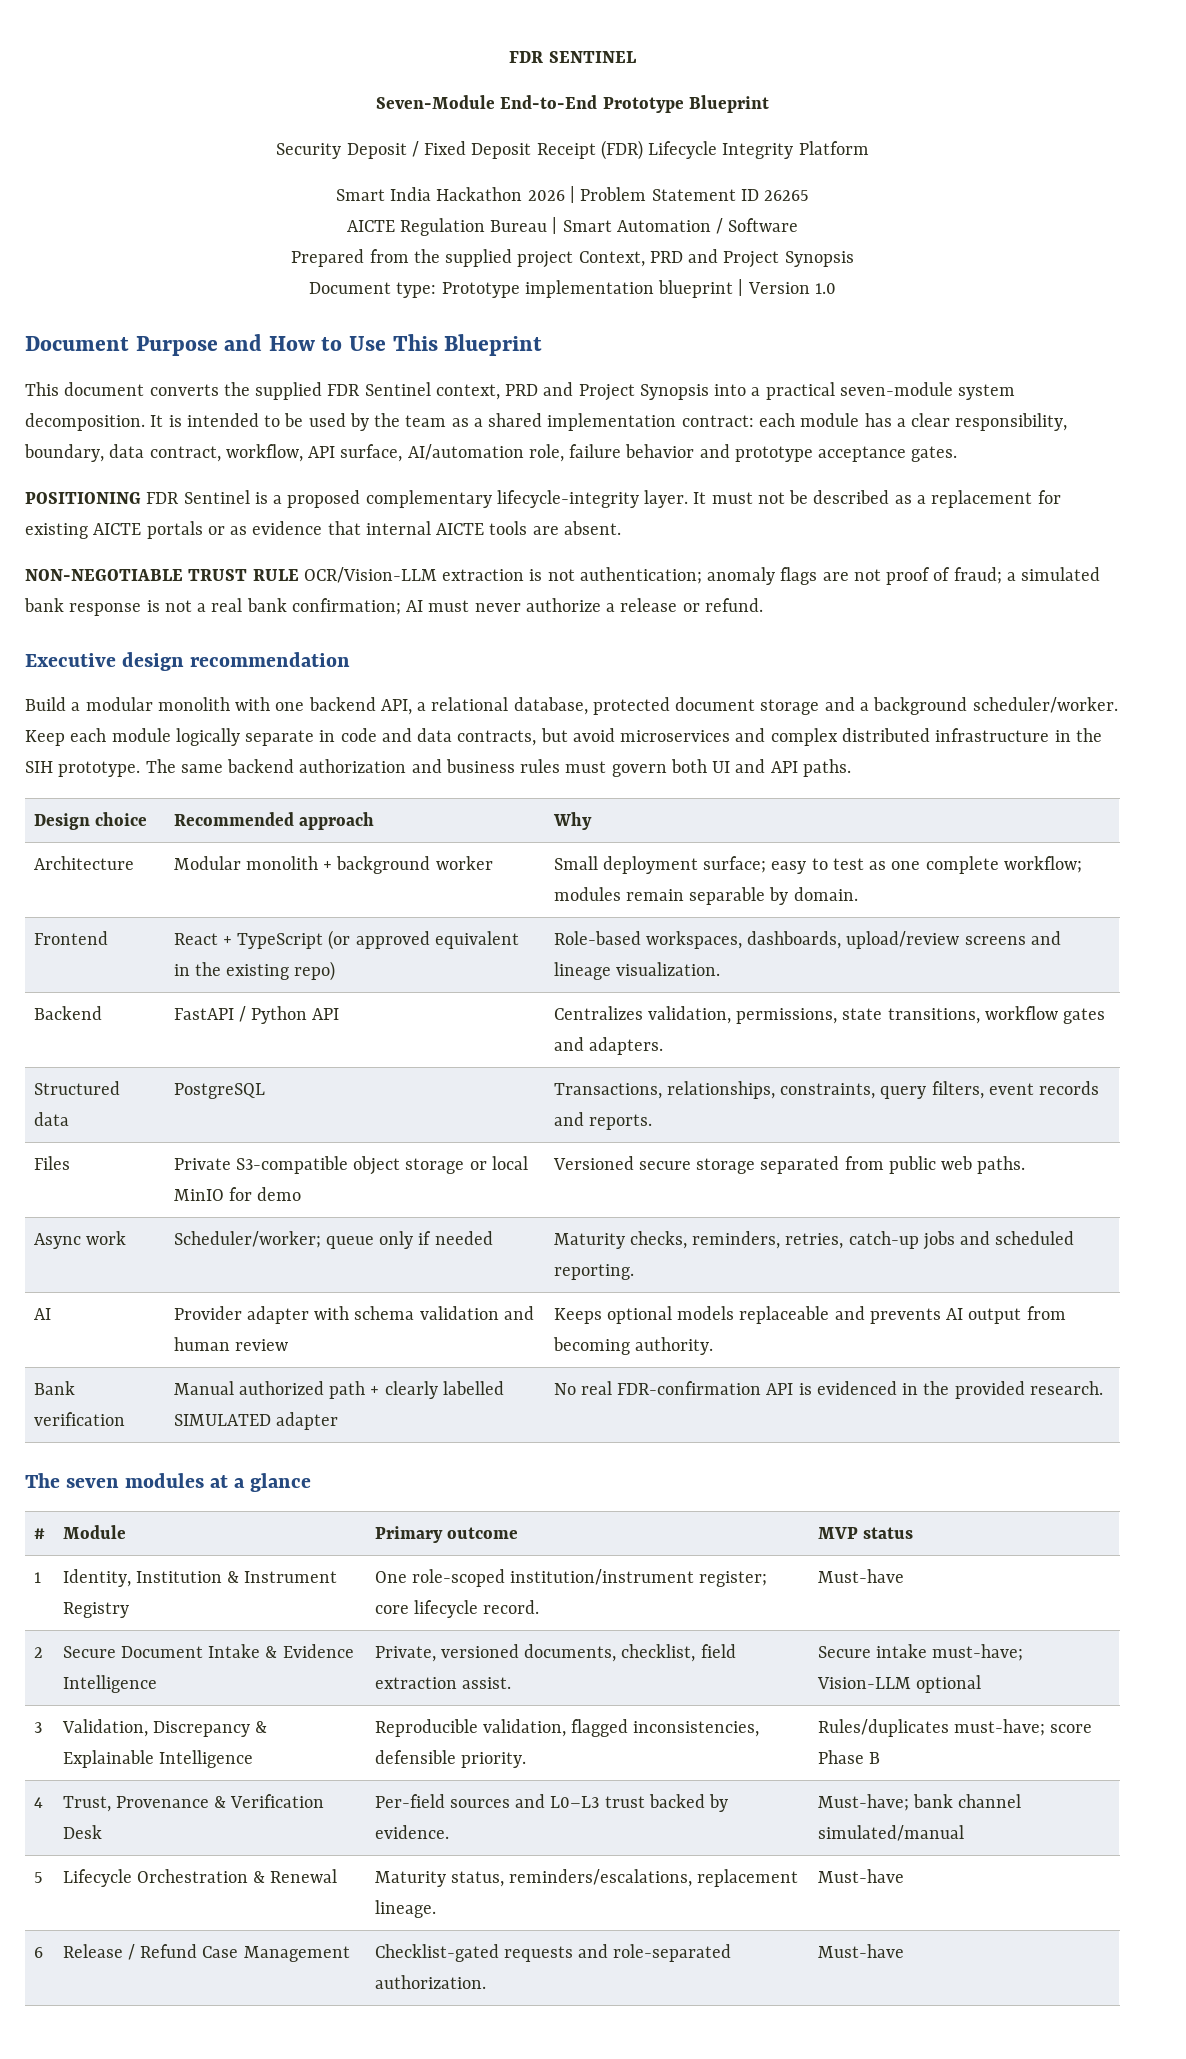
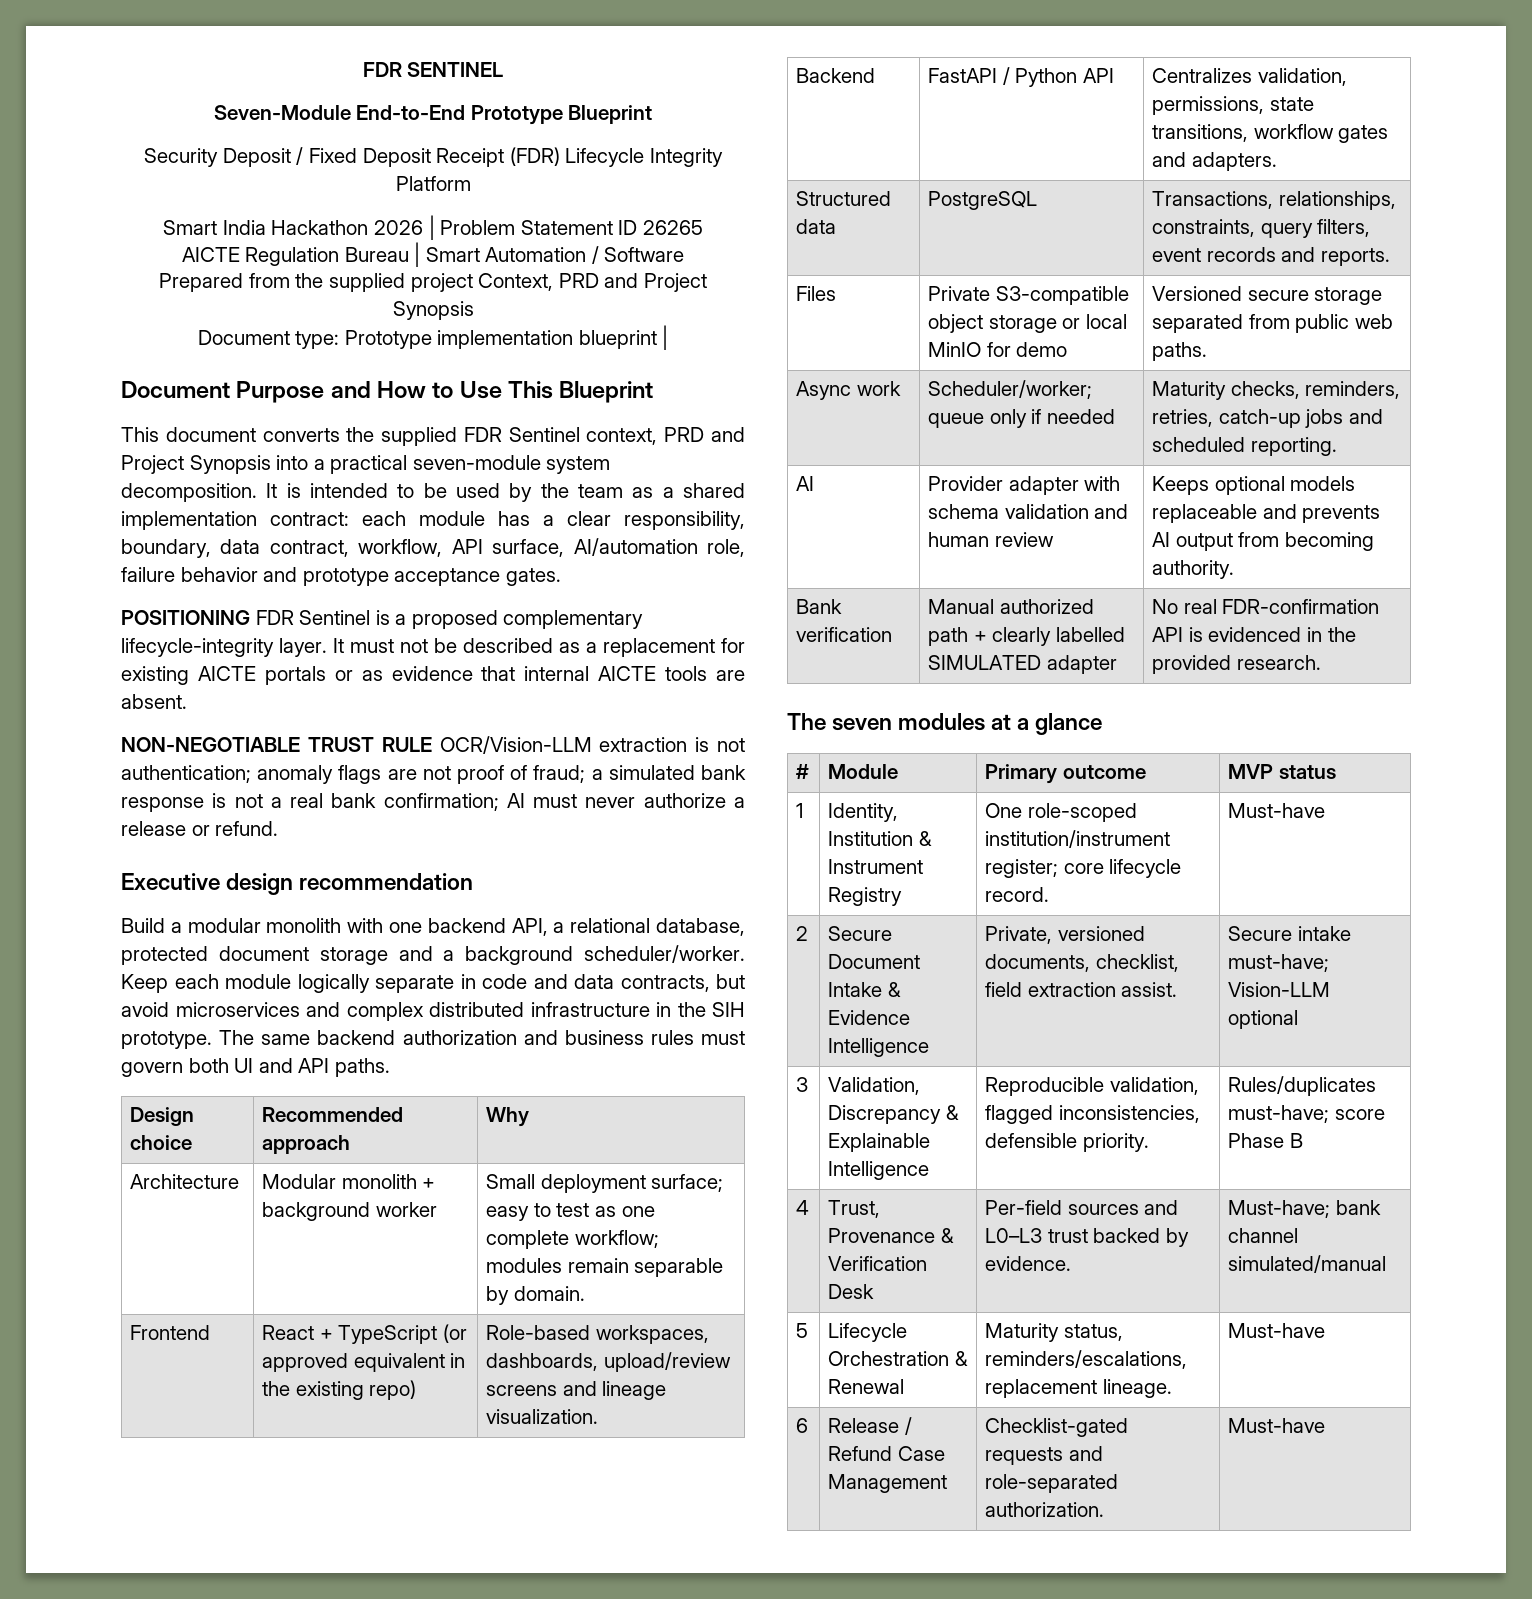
- Document type: Prototype implementation blueprint | Version 1.0
+ Document type: Prototype implementation blueprint |

